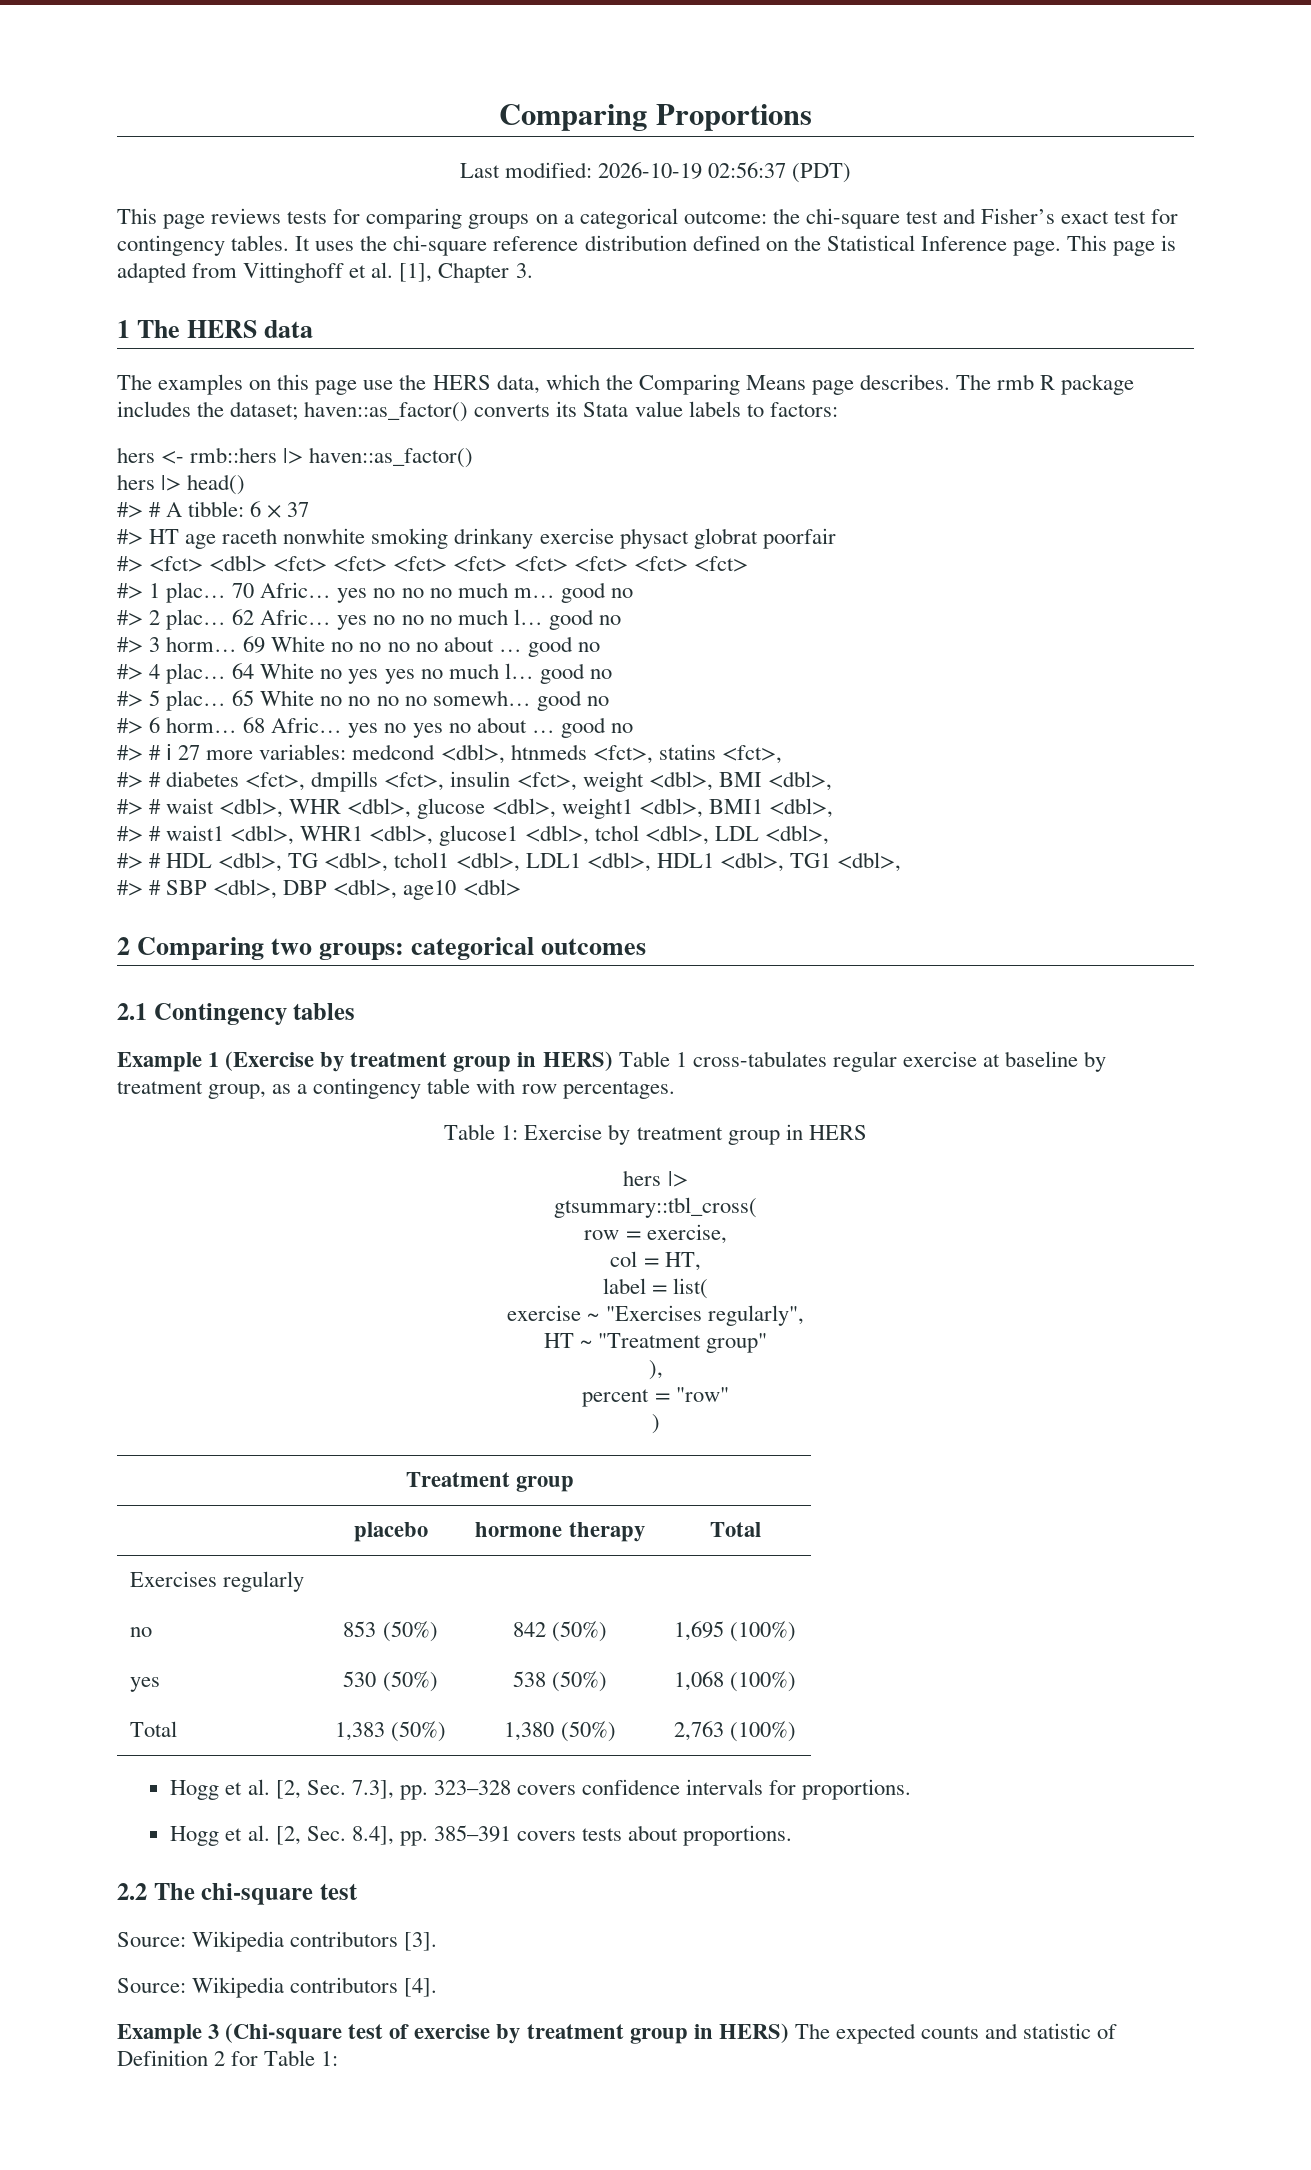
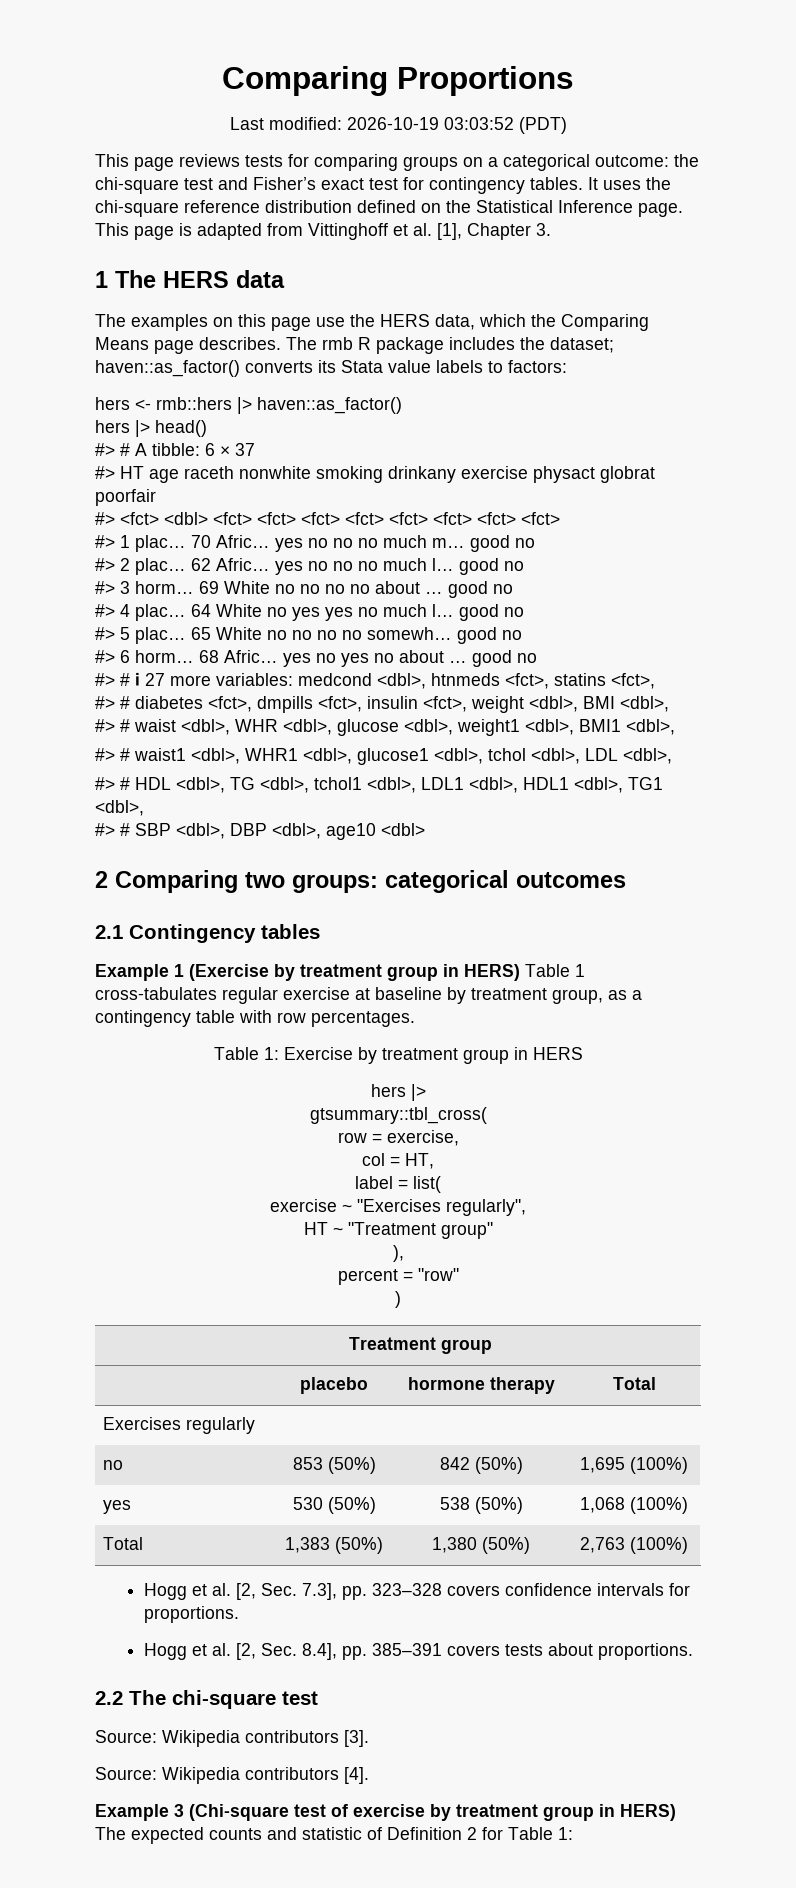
- Last modified: 2026-10-19 02:56:37 (PDT)
+ Last modified: 2026-10-19 03:03:52 (PDT)

